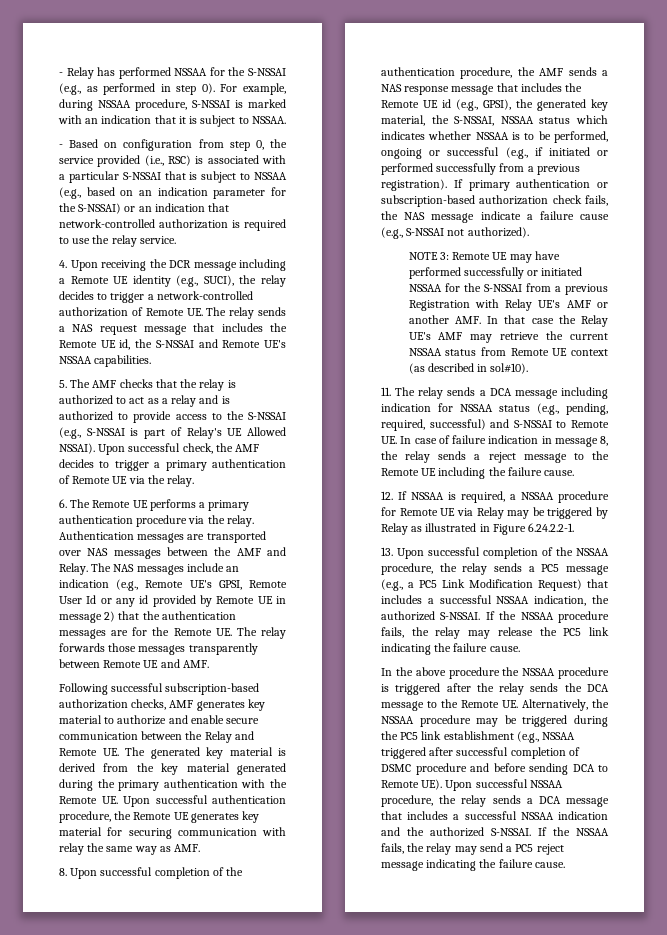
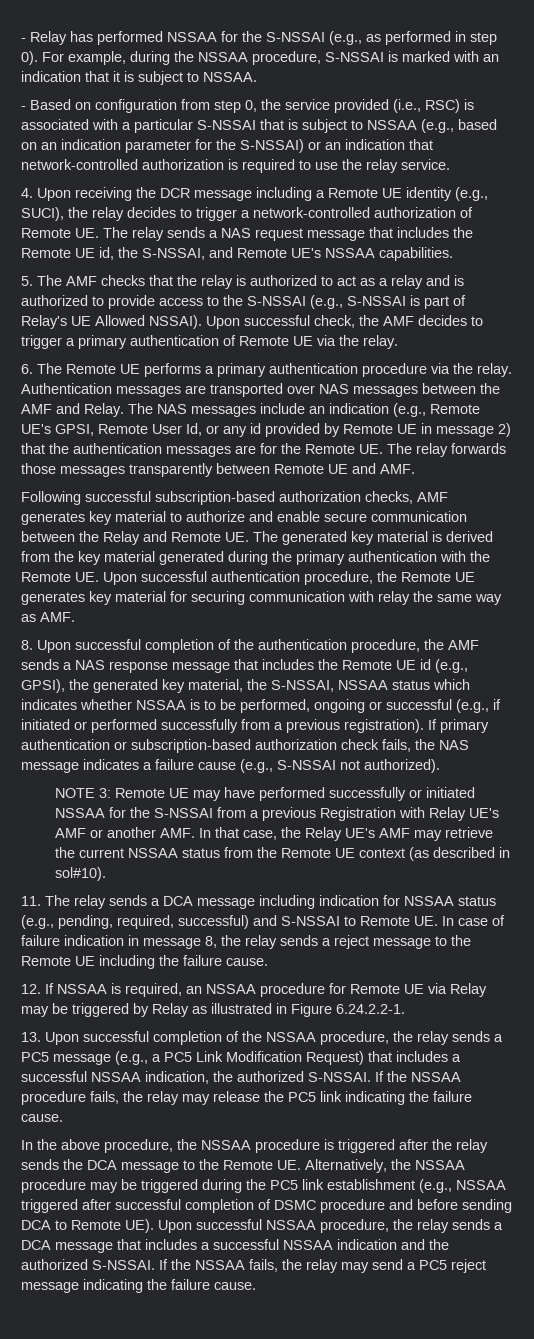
- For example, during NSSAA procedure, S-NSSAI is marked with an indication that it is subject to NSSAA.
+ For example, during the NSSAA procedure, S-NSSAI is marked with an indication that it is subject to NSSAA.
- 4. Upon receiving the DCR message including a Remote UE identity (e.g., SUCI), the relay decides to trigger a network-controlled authorization of Remote UE. The relay sends a NAS request message that includes the Remote UE id, the S-NSSAI and Remote UE's NSSAA capabilities.
+ 4. Upon receiving the DCR message including a Remote UE identity (e.g., SUCI), the relay decides to trigger a network-controlled authorization of Remote UE. The relay sends a NAS request message that includes the Remote UE id, the S-NSSAI, and Remote UE's NSSAA capabilities.
- The NAS messages include an indication (e.g., Remote UE's GPSI, Remote User Id or any id provided by Remote UE in message 2) that the authentication messages are for the Remote UE. The relay forwards those messages transparently between Remote UE and AMF.
+ The NAS messages include an indication (e.g., Remote UE's GPSI, Remote User Id, or any id provided by Remote UE in message 2) that the authentication messages are for the Remote UE. The relay forwards those messages transparently between Remote UE and AMF.
- If primary authentication or subscription-based authorization check fails, the NAS message indicate a failure cause (e.g., S-NSSAI not authorized).
+ If primary authentication or subscription-based authorization check fails, the NAS message indicates a failure cause (e.g., S-NSSAI not authorized).
- NOTE 3: Remote UE may have performed successfully or initiated NSSAA for the S-NSSAI from a previous Registration with Relay UE's AMF or another AMF. In that case the Relay UE's AMF may retrieve the current NSSAA status from Remote UE context (as described in sol#10).
+ NOTE 3: Remote UE may have performed successfully or initiated NSSAA for the S-NSSAI from a previous Registration with Relay UE's AMF or another AMF. In that case, the Relay UE's AMF may retrieve the current NSSAA status from the Remote UE context (as described in sol#10).
- 12. If NSSAA is required, a NSSAA procedure for Remote UE via Relay may be triggered by Relay as illustrated in Figure 6.24.2.2-1.
+ 12. If NSSAA is required, an NSSAA procedure for Remote UE via Relay may be triggered by Relay as illustrated in Figure 6.24.2.2-1.
- In the above procedure the NSSAA procedure is triggered after the relay sends the DCA message to the Remote UE. Alternatively, the NSSAA procedure may be triggered during the PC5 link establishment (e.g., NSSAA triggered after successful completion of DSMC procedure and before sending DCA to Remote UE). Upon successful NSSAA procedure, the relay sends a DCA message that includes a successful NSSAA indication and the authorized S-NSSAI.
+ In the above procedure, the NSSAA procedure is triggered after the relay sends the DCA message to the Remote UE. Alternatively, the NSSAA procedure may be triggered during the PC5 link establishment (e.g., NSSAA triggered after successful completion of DSMC procedure and before sending DCA to Remote UE). Upon successful NSSAA procedure, the relay sends a DCA message that includes a successful NSSAA indication and the authorized S-NSSAI.

